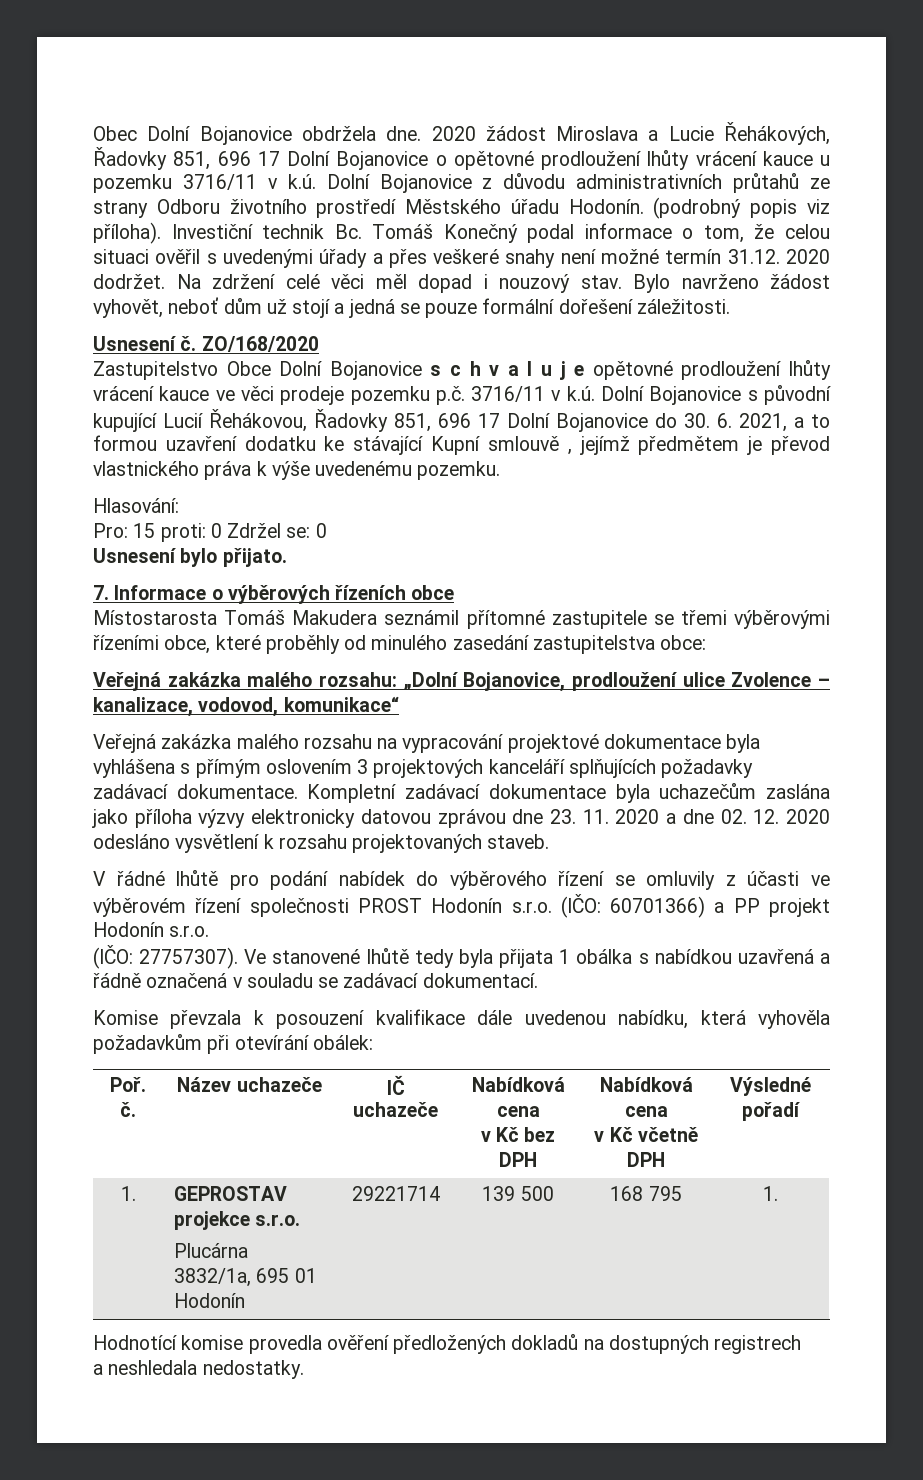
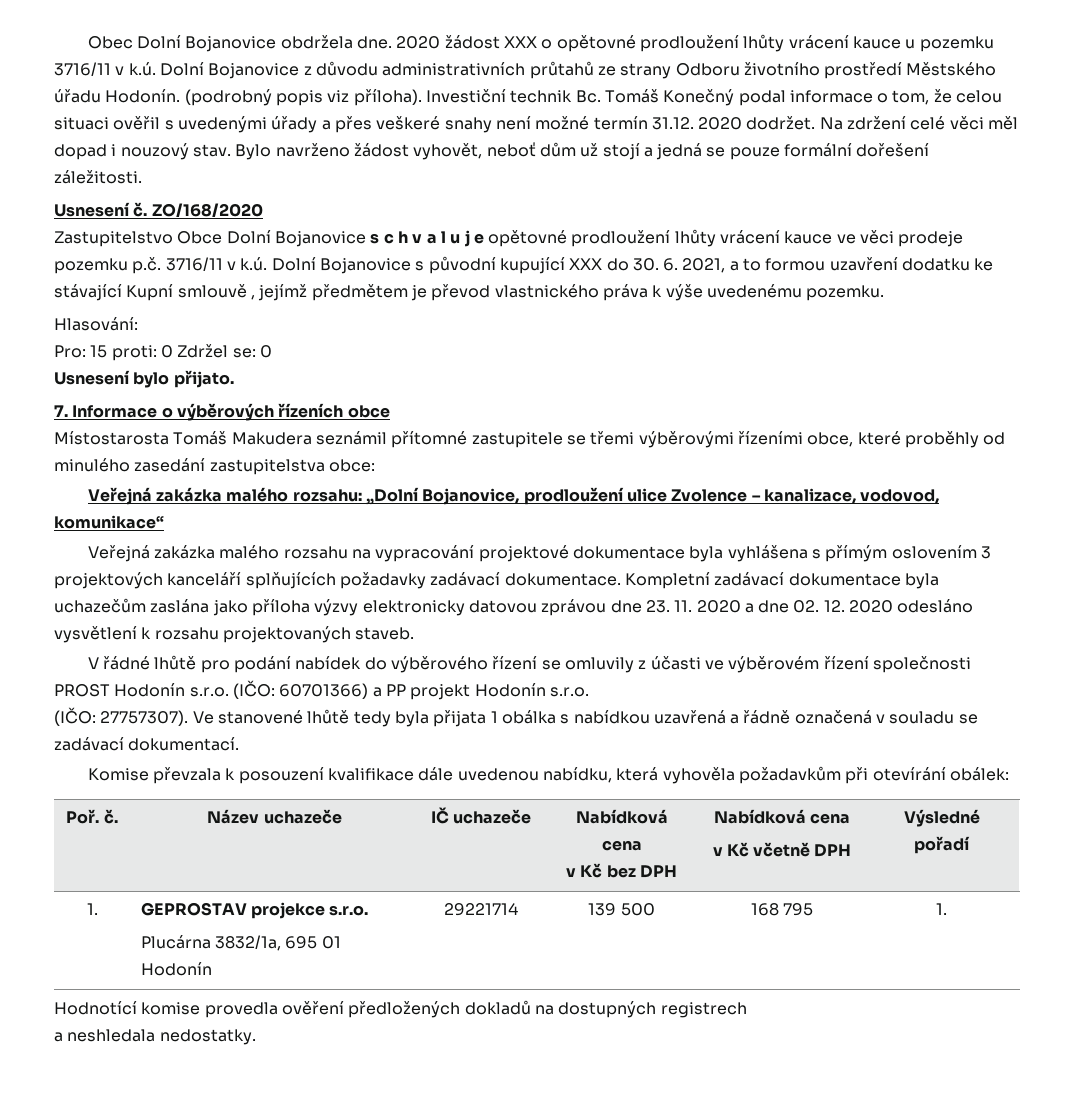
- 2020 žádost Miroslava a Lucie Řehákových, Řadovky 851, 696 17 Dolní Bojanovice o opětovné prodloužení lhůty vrácení kauce u pozemku 3716/11 v k.ú. Dolní Bojanovice z důvodu administrativních průtahů ze strany Odboru životního prostředí Městského úřadu Hodonín.
+ 2020 žádost XXX o opětovné prodloužení lhůty vrácení kauce u pozemku 3716/11 v k.ú. Dolní Bojanovice z důvodu administrativních průtahů ze strany Odboru životního prostředí Městského úřadu Hodonín.
- Zastupitelstvo Obce Dolní Bojanovice s c h v a l u j e opětovné prodloužení lhůty vrácení kauce ve věci prodeje pozemku p.č. 3716/11 v k.ú. Dolní Bojanovice s původní kupující Lucií Řehákovou, Řadovky 851, 696 17 Dolní Bojanovice do 30. 6. 2021, a to formou uzavření dodatku ke stávající Kupní smlouvě , jejímž předmětem je převod vlastnického práva k výše uvedenému pozemku.
+ Zastupitelstvo Obce Dolní Bojanovice s c h v a l u j e opětovné prodloužení lhůty vrácení kauce ve věci prodeje pozemku p.č. 3716/11 v k.ú. Dolní Bojanovice s původní kupující XXX do 30. 6. 2021, a to formou uzavření dodatku ke stávající Kupní smlouvě , jejímž předmětem je převod vlastnického práva k výše uvedenému pozemku.

